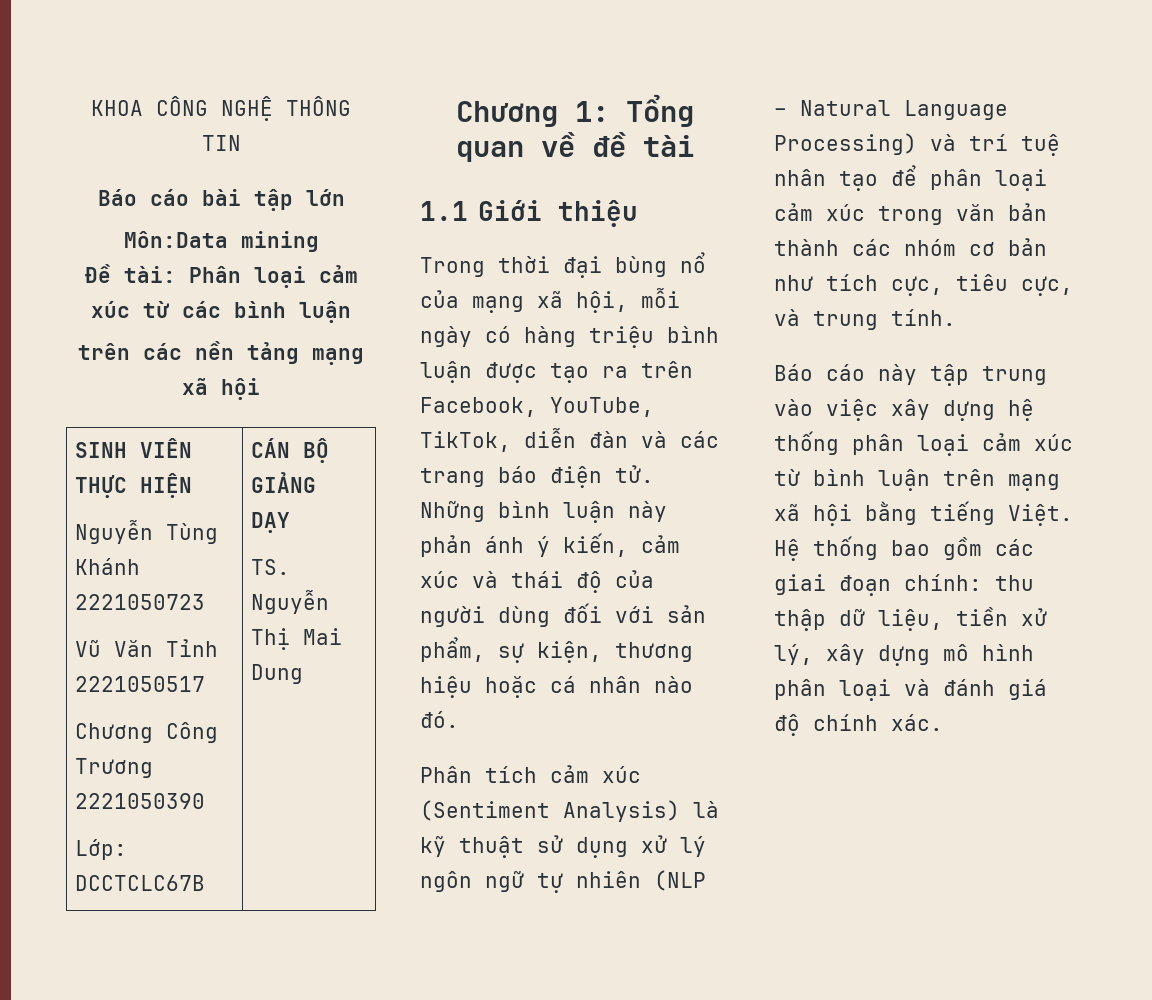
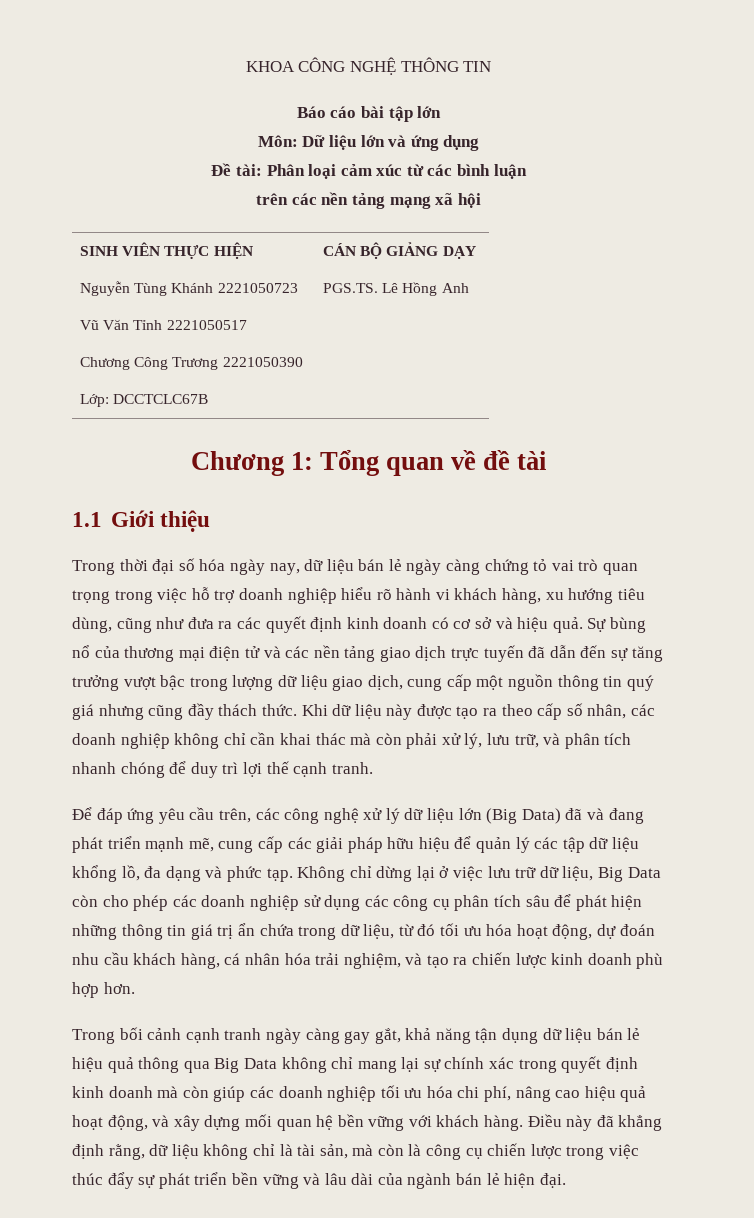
- Môn:Data mining
+ Môn: Dữ liệu lớn và ứng dụng
  SINH VIÊN THỰC HIỆN
  Nguyễn Tùng Khánh 2221050723
  Vũ Văn Tỉnh 2221050517
  Chương Công Trương 2221050390
  Lớp: DCCTCLC67B | CÁN BỘ GIẢNG DẠY
- TS. Nguyễn Thị Mai Dung
+ PGS.TS. Lê Hồng Anh
- Trong thời đại bùng nổ của mạng xã hội, mỗi ngày có hàng triệu bình luận được tạo ra trên Facebook, YouTube, TikTok, diễn đàn và các trang báo điện tử. Những bình luận này phản ánh ý kiến, cảm xúc và thái độ của người dùng đối với sản phẩm, sự kiện, thương hiệu hoặc cá nhân nào đó.
- Phân tích cảm xúc (Sentiment Analysis) là kỹ thuật sử dụng xử lý ngôn ngữ tự nhiên (NLP – Natural Language Processing) và trí tuệ nhân tạo để phân loại cảm xúc trong văn bản thành các nhóm cơ bản như tích cực, tiêu cực, và trung tính.
- Báo cáo này tập trung vào việc xây dựng hệ thống phân loại cảm xúc từ bình luận trên mạng xã hội bằng tiếng Việt. Hệ thống bao gồm các giai đoạn chính: thu thập dữ liệu, tiền xử lý, xây dựng mô hình phân loại và đánh giá độ chính xác.
+ Trong thời đại số hóa ngày nay, dữ liệu bán lẻ ngày càng chứng tỏ vai trò quan trọng trong việc hỗ trợ doanh nghiệp hiểu rõ hành vi khách hàng, xu hướng tiêu dùng, cũng như đưa ra các quyết định kinh doanh có cơ sở và hiệu quả. Sự bùng nổ của thương mại điện tử và các nền tảng giao dịch trực tuyến đã dẫn đến sự tăng trưởng vượt bậc trong lượng dữ liệu giao dịch, cung cấp một nguồn thông tin quý giá nhưng cũng đầy thách thức. Khi dữ liệu này được tạo ra theo cấp số nhân, các doanh nghiệp không chỉ cần khai thác mà còn phải xử lý, lưu trữ, và phân tích nhanh chóng để duy trì lợi thế cạnh tranh.
+ Để đáp ứng yêu cầu trên, các công nghệ xử lý dữ liệu lớn (Big Data) đã và đang phát triển mạnh mẽ, cung cấp các giải pháp hữu hiệu để quản lý các tập dữ liệu khổng lồ, đa dạng và phức tạp. Không chỉ dừng lại ở việc lưu trữ dữ liệu, Big Data còn cho phép các doanh nghiệp sử dụng các công cụ phân tích sâu để phát hiện những thông tin giá trị ẩn chứa trong dữ liệu, từ đó tối ưu hóa hoạt động, dự đoán nhu cầu khách hàng, cá nhân hóa trải nghiệm, và tạo ra chiến lược kinh doanh phù hợp hơn.
+ Trong bối cảnh cạnh tranh ngày càng gay gắt, khả năng tận dụng dữ liệu bán lẻ hiệu quả thông qua Big Data không chỉ mang lại sự chính xác trong quyết định kinh doanh mà còn giúp các doanh nghiệp tối ưu hóa chi phí, nâng cao hiệu quả hoạt động, và xây dựng mối quan hệ bền vững với khách hàng. Điều này đã khẳng định rằng, dữ liệu không chỉ là tài sản, mà còn là công cụ chiến lược trong việc thúc đẩy sự phát triển bền vững và lâu dài của ngành bán lẻ hiện đại.

